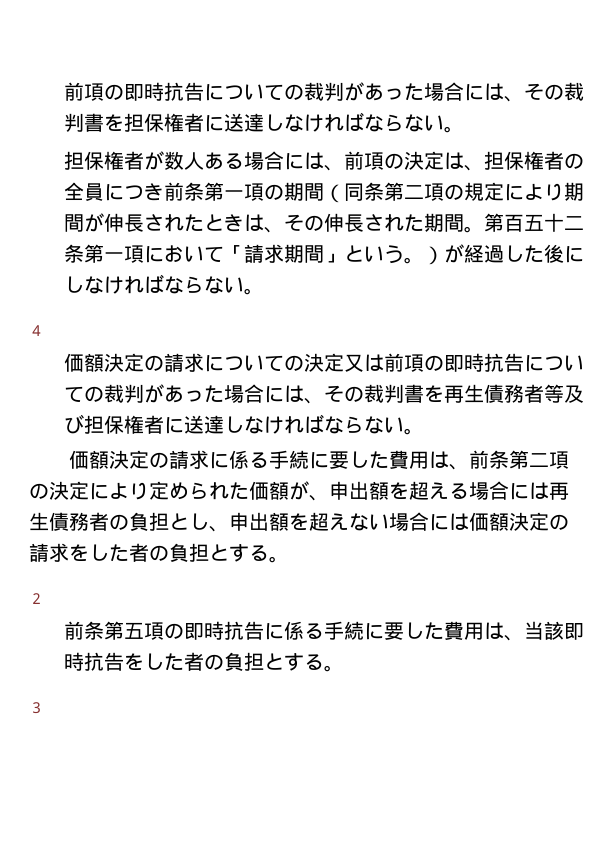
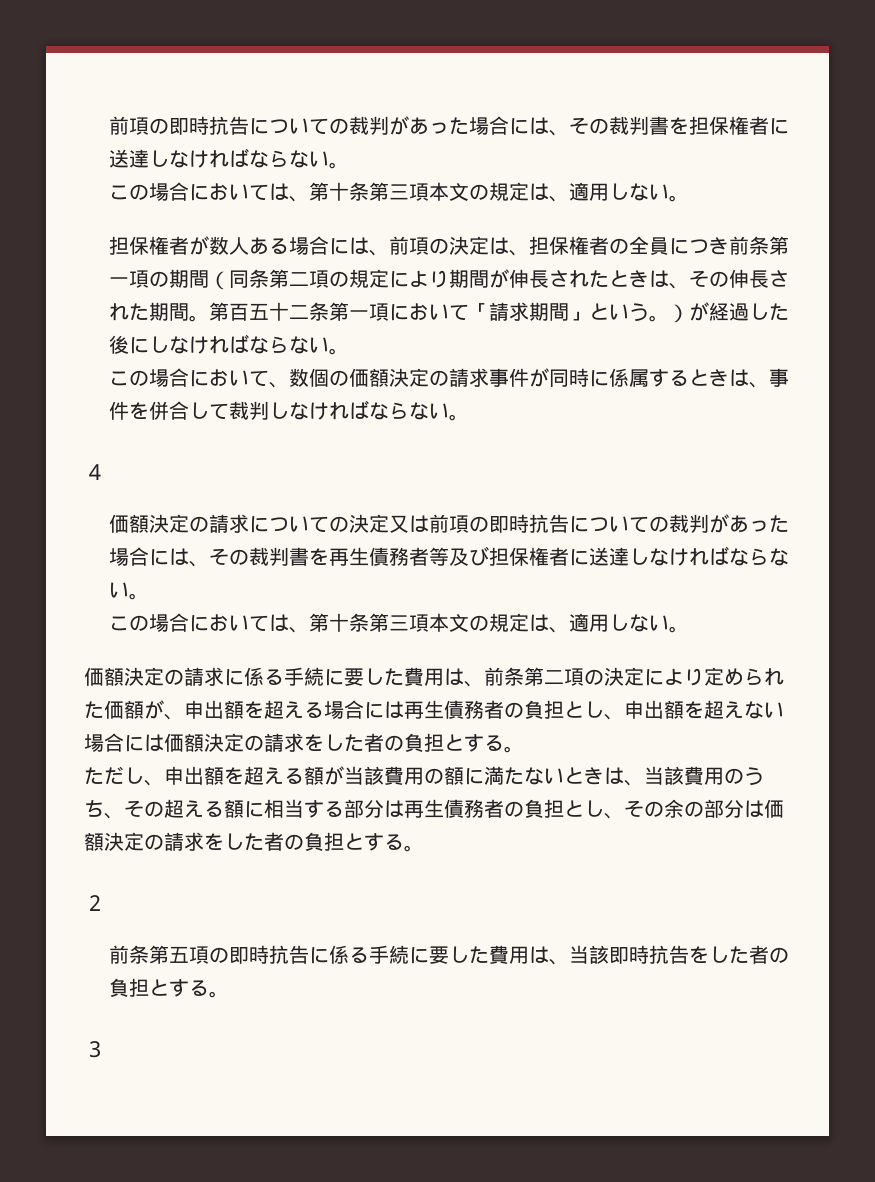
  前項の即時抗告についての裁判があった場合には、その裁判書を担保権者に送達しなければならない。
+ この場合においては、第十条第三項本文の規定は、適用しない。
+ この場合において、数個の価額決定の請求事件が同時に係属するときは、事件を併合して裁判しなければならない。
  価額決定の請求についての決定又は前項の即時抗告についての裁判があった場合には、その裁判書を再生債務者等及び担保権者に送達しなければならない。
+ この場合においては、第十条第三項本文の規定は、適用しない。
+ ただし、申出額を超える額が当該費用の額に満たないときは、当該費用のうち、その超える額に相当する部分は再生債務者の負担とし、その余の部分は価額決定の請求をした者の負担とする。

